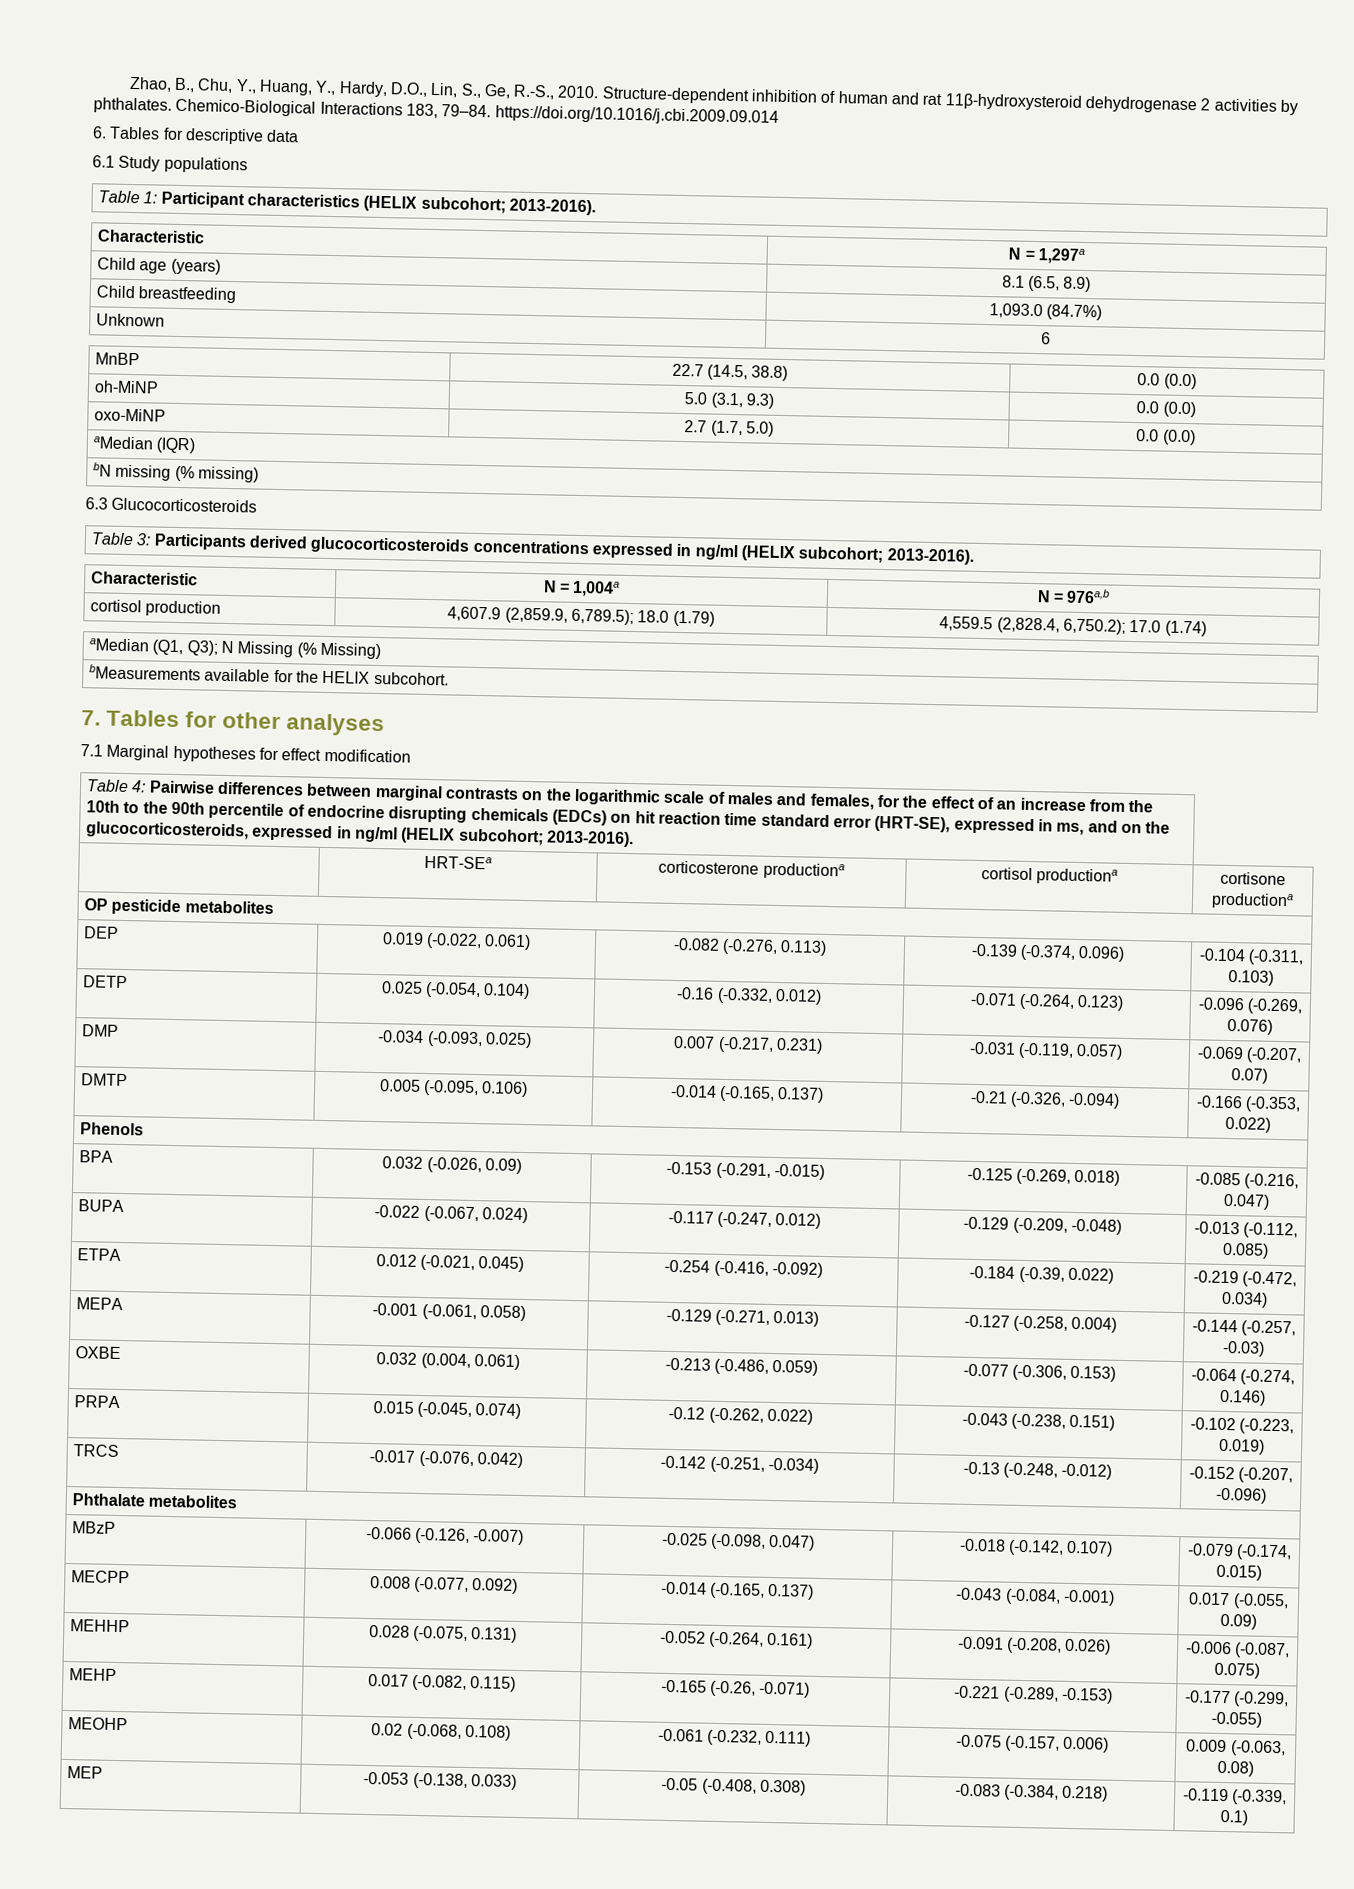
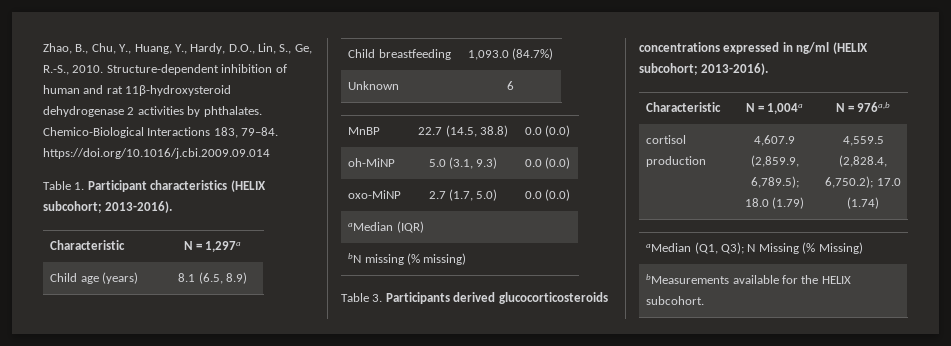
- 6. Tables for descriptive data
- 6.1 Study populations
- Table 1: Participant characteristics (HELIX subcohort; 2013-2016).
+ Table 1. Participant characteristics (HELIX subcohort; 2013-2016).
- 6.3 Glucocorticosteroids
- Table 3: Participants derived glucocorticosteroids concentrations expressed in ng/ml (HELIX subcohort; 2013-2016).
+ Table 3. Participants derived glucocorticosteroids concentrations expressed in ng/ml (HELIX subcohort; 2013-2016).
- 7. Tables for other analyses
- 7.1 Marginal hypotheses for effect modification
- Table 4: Pairwise differences between marginal contrasts on the logarithmic scale of males and females, for the effect of an increase from the 10th to the 90th percentile of endocrine disrupting chemicals (EDCs) on hit reaction time standard error (HRT-SE), expressed in ms, and on the glucocorticosteroids, expressed in ng/ml (HELIX subcohort; 2013-2016).
- | HRT-SEa | corticosterone productiona | cortisol productiona | cortisone productiona
- OP pesticide metabolites
- DEP | 0.019 (-0.022, 0.061) | -0.082 (-0.276, 0.113) | -0.139 (-0.374, 0.096) | -0.104 (-0.311, 0.103)
- DETP | 0.025 (-0.054, 0.104) | -0.16 (-0.332, 0.012) | -0.071 (-0.264, 0.123) | -0.096 (-0.269, 0.076)
- DMP | -0.034 (-0.093, 0.025) | 0.007 (-0.217, 0.231) | -0.031 (-0.119, 0.057) | -0.069 (-0.207, 0.07)
- DMTP | 0.005 (-0.095, 0.106) | -0.014 (-0.165, 0.137) | -0.21 (-0.326, -0.094) | -0.166 (-0.353, 0.022)
- Phenols
- BPA | 0.032 (-0.026, 0.09) | -0.153 (-0.291, -0.015) | -0.125 (-0.269, 0.018) | -0.085 (-0.216, 0.047)
- BUPA | -0.022 (-0.067, 0.024) | -0.117 (-0.247, 0.012) | -0.129 (-0.209, -0.048) | -0.013 (-0.112, 0.085)
- ETPA | 0.012 (-0.021, 0.045) | -0.254 (-0.416, -0.092) | -0.184 (-0.39, 0.022) | -0.219 (-0.472, 0.034)
- MEPA | -0.001 (-0.061, 0.058) | -0.129 (-0.271, 0.013) | -0.127 (-0.258, 0.004) | -0.144 (-0.257, -0.03)
- OXBE | 0.032 (0.004, 0.061) | -0.213 (-0.486, 0.059) | -0.077 (-0.306, 0.153) | -0.064 (-0.274, 0.146)
- PRPA | 0.015 (-0.045, 0.074) | -0.12 (-0.262, 0.022) | -0.043 (-0.238, 0.151) | -0.102 (-0.223, 0.019)
- TRCS | -0.017 (-0.076, 0.042) | -0.142 (-0.251, -0.034) | -0.13 (-0.248, -0.012) | -0.152 (-0.207, -0.096)
- Phthalate metabolites
- MBzP | -0.066 (-0.126, -0.007) | -0.025 (-0.098, 0.047) | -0.018 (-0.142, 0.107) | -0.079 (-0.174, 0.015)
- MECPP | 0.008 (-0.077, 0.092) | -0.014 (-0.165, 0.137) | -0.043 (-0.084, -0.001) | 0.017 (-0.055, 0.09)
- MEHHP | 0.028 (-0.075, 0.131) | -0.052 (-0.264, 0.161) | -0.091 (-0.208, 0.026) | -0.006 (-0.087, 0.075)
- MEHP | 0.017 (-0.082, 0.115) | -0.165 (-0.26, -0.071) | -0.221 (-0.289, -0.153) | -0.177 (-0.299, -0.055)
- MEOHP | 0.02 (-0.068, 0.108) | -0.061 (-0.232, 0.111) | -0.075 (-0.157, 0.006) | 0.009 (-0.063, 0.08)
- MEP | -0.053 (-0.138, 0.033) | -0.05 (-0.408, 0.308) | -0.083 (-0.384, 0.218) | -0.119 (-0.339, 0.1)

